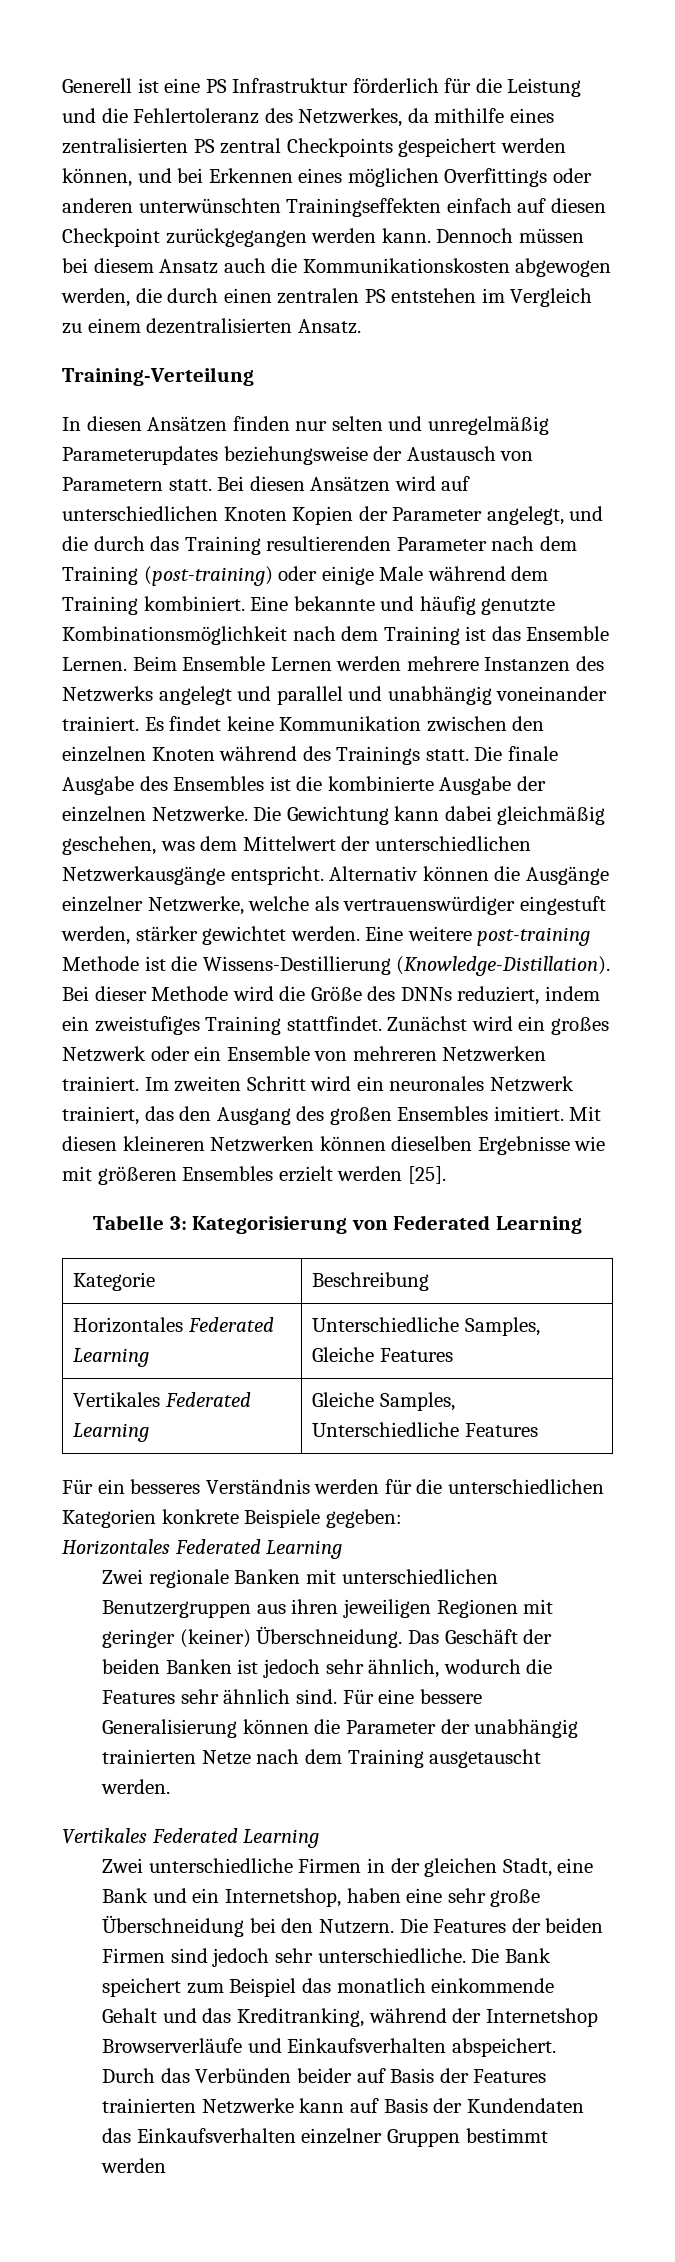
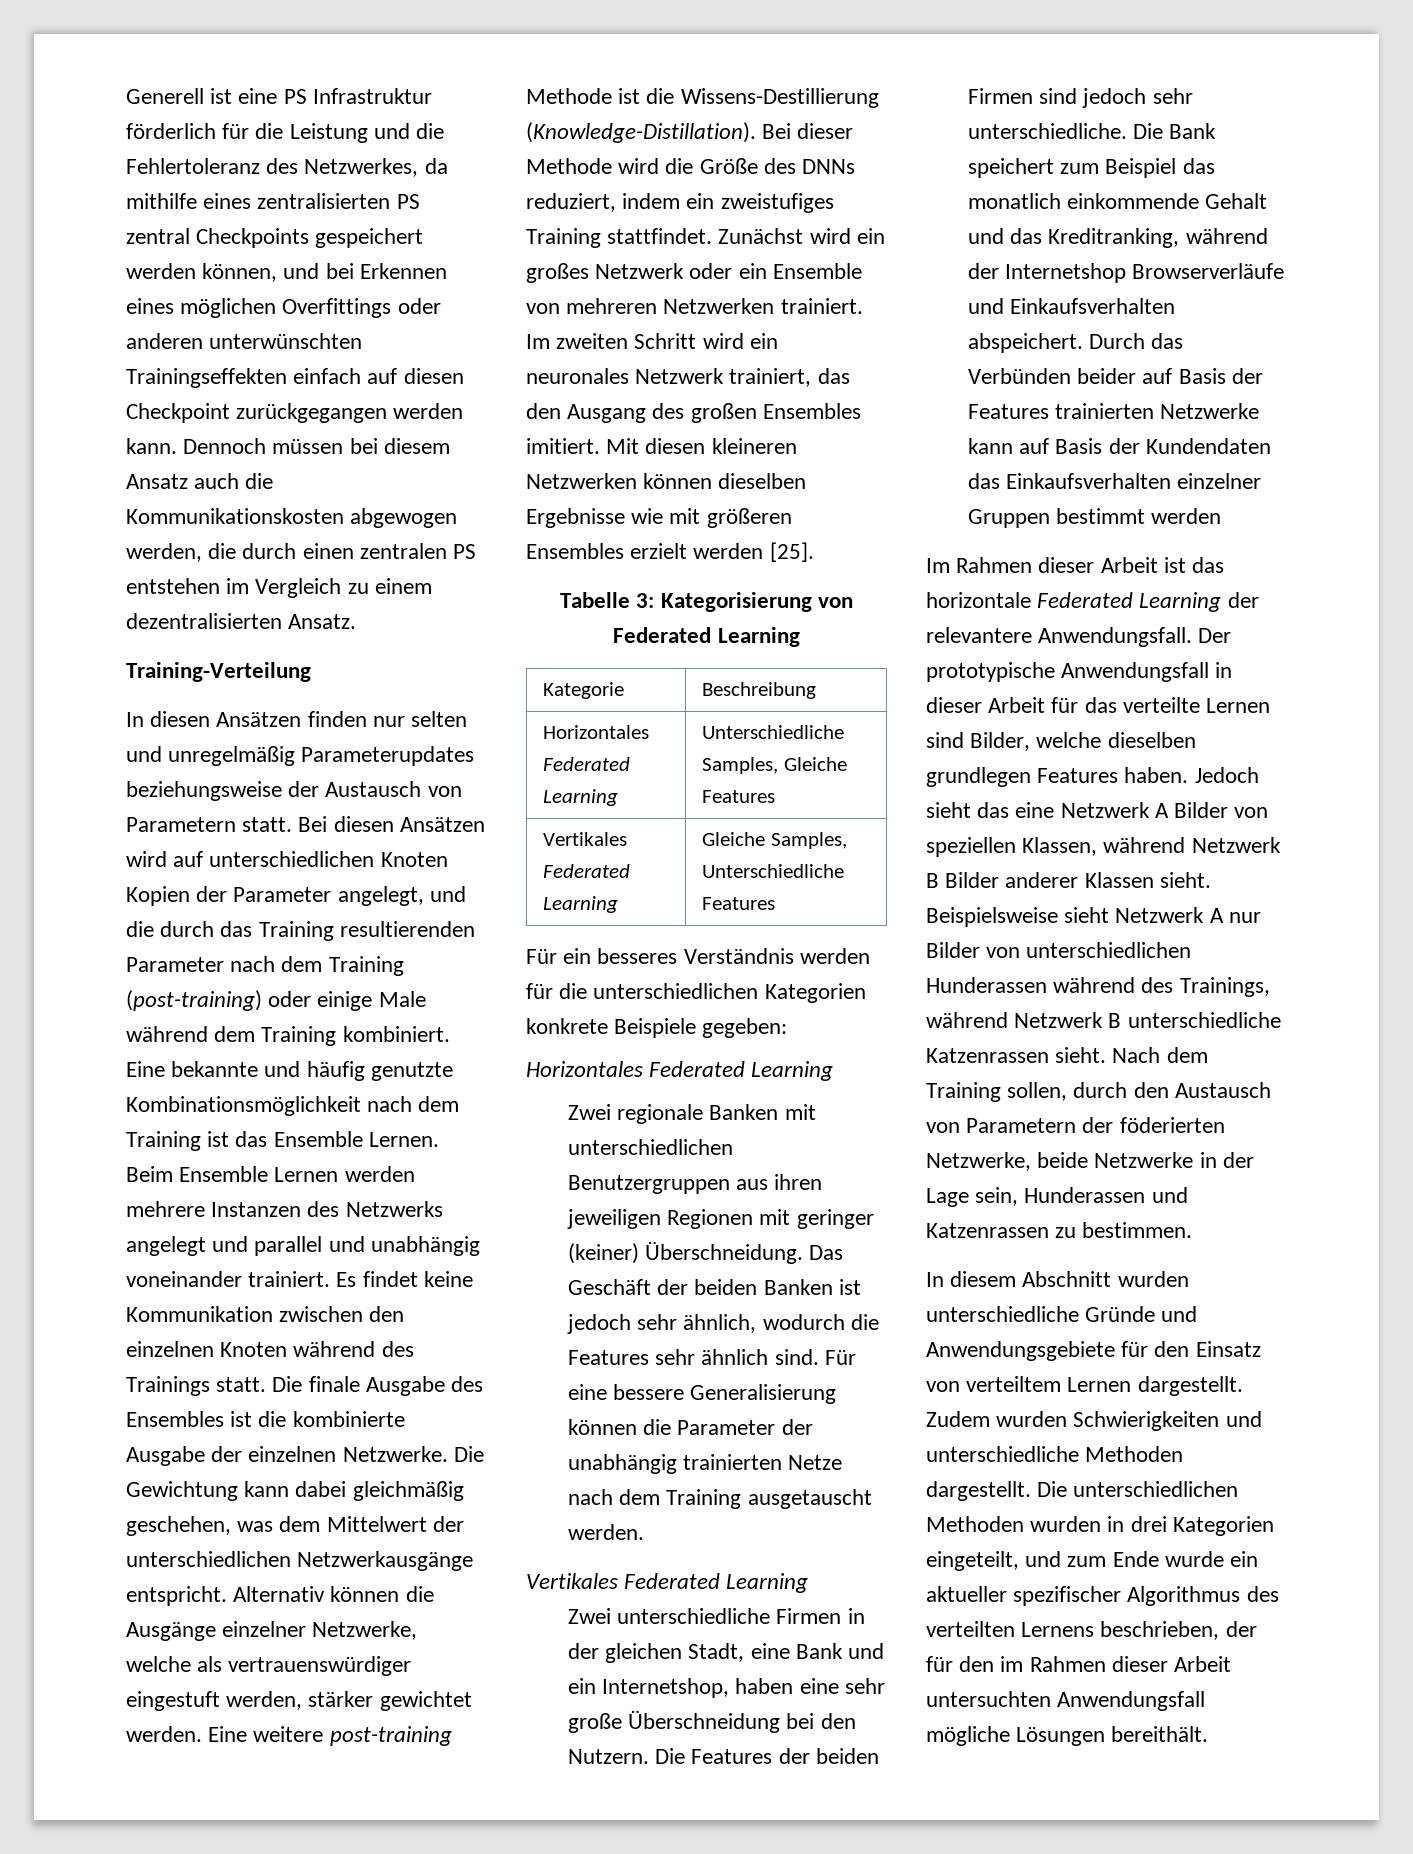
+ Im Rahmen dieser Arbeit ist das horizontale Federated Learning der relevantere Anwendungsfall. Der prototypische Anwendungsfall in dieser Arbeit für das verteilte Lernen sind Bilder, welche dieselben grundlegen Features haben. Jedoch sieht das eine Netzwerk A Bilder von speziellen Klassen, während Netzwerk B Bilder anderer Klassen sieht. Beispielsweise sieht Netzwerk A nur Bilder von unterschiedlichen Hunderassen während des Trainings, während Netzwerk B unterschiedliche Katzenrassen sieht. Nach dem Training sollen, durch den Austausch von Parametern der föderierten Netzwerke, beide Netzwerke in der Lage sein, Hunderassen und Katzenrassen zu bestimmen.
+ In diesem Abschnitt wurden unterschiedliche Gründe und Anwendungsgebiete für den Einsatz von verteiltem Lernen dargestellt. Zudem wurden Schwierigkeiten und unterschiedliche Methoden dargestellt. Die unterschiedlichen Methoden wurden in drei Kategorien eingeteilt, und zum Ende wurde ein aktueller spezifischer Algorithmus des verteilten Lernens beschrieben, der für den im Rahmen dieser Arbeit untersuchten Anwendungsfall mögliche Lösungen bereithält.

